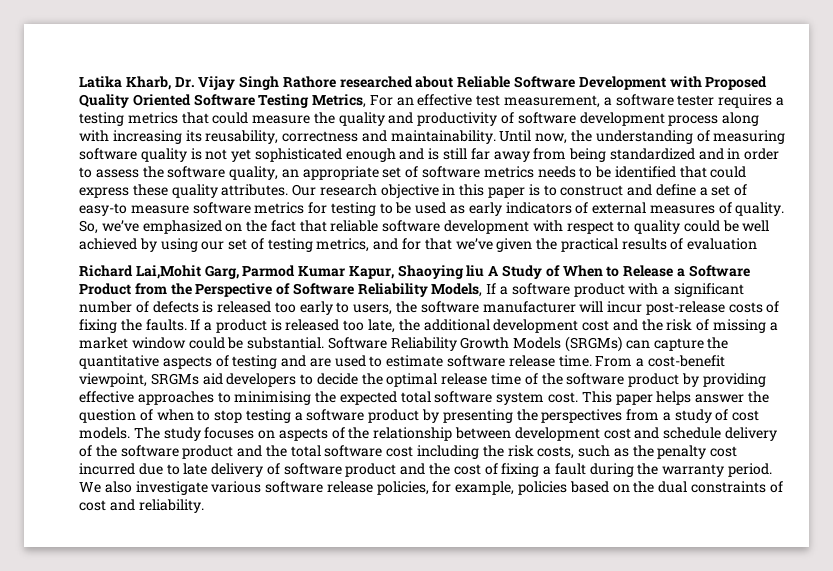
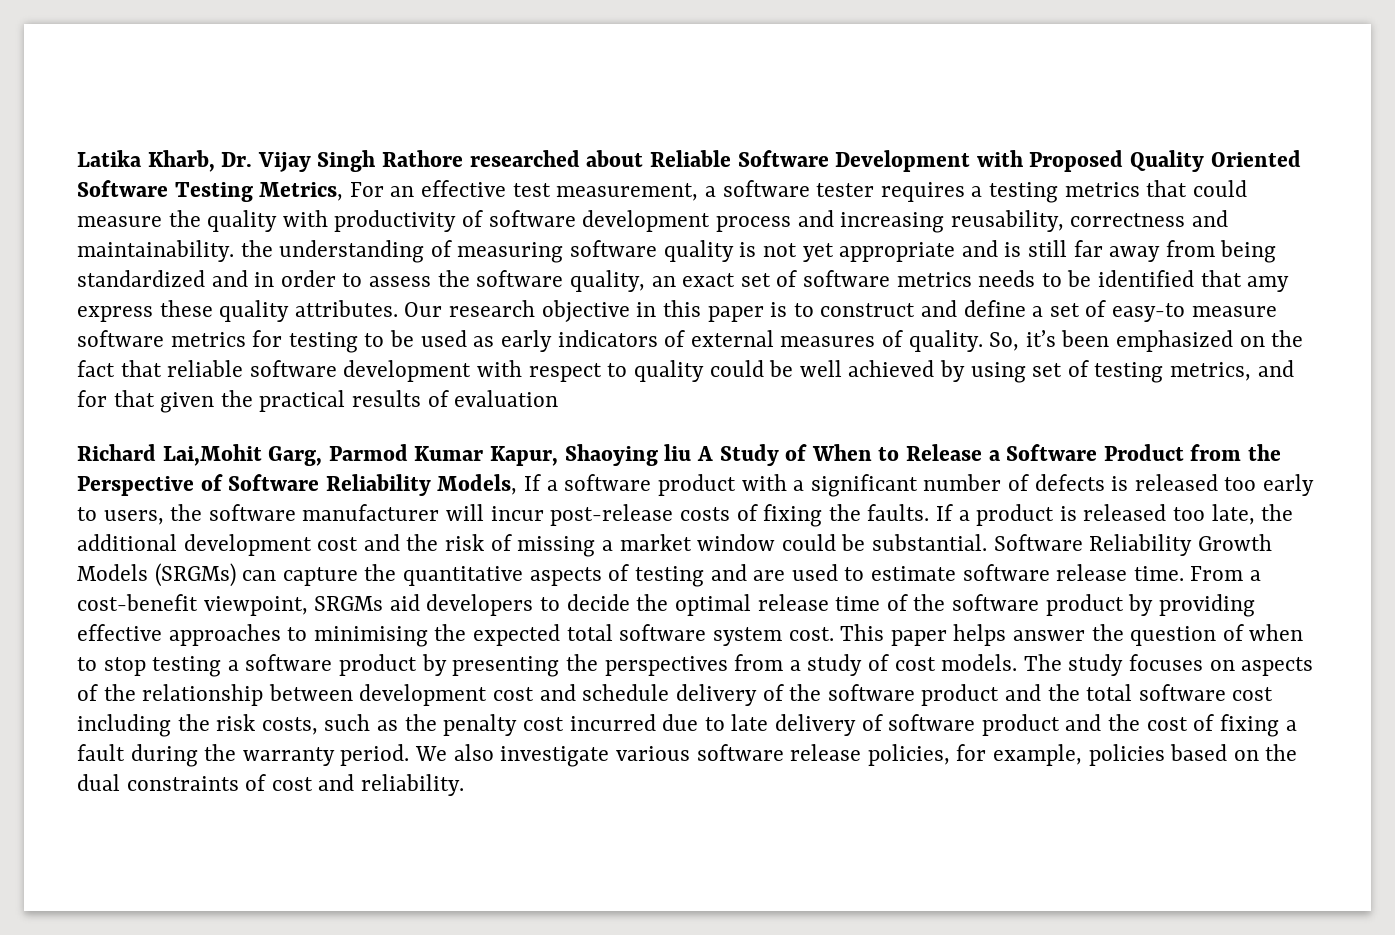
- Latika Kharb, Dr. Vijay Singh Rathore researched about Reliable Software Development with Proposed Quality Oriented Software Testing Metrics, For an effective test measurement, a software tester requires a testing metrics that could measure the quality and productivity of software development process along with increasing its reusability, correctness and maintainability. Until now, the understanding of measuring software quality is not yet sophisticated enough and is still far away from being standardized and in order to assess the software quality, an appropriate set of software metrics needs to be identified that could express these quality attributes.
+ Latika Kharb, Dr. Vijay Singh Rathore researched about Reliable Software Development with Proposed Quality Oriented Software Testing Metrics, For an effective test measurement, a software tester requires a testing metrics that could measure the quality with productivity of software development process and increasing reusability, correctness and maintainability. the understanding of measuring software quality is not yet appropriate and is still far away from being standardized and in order to assess the software quality, an exact set of software metrics needs to be identified that amy express these quality attributes.
- So, we’ve emphasized on the fact that reliable software development with respect to quality could be well achieved by using our set of testing metrics, and for that we’ve given the practical results of evaluation
+ So, it’s been emphasized on the fact that reliable software development with respect to quality could be well achieved by using set of testing metrics, and for that given the practical results of evaluation

